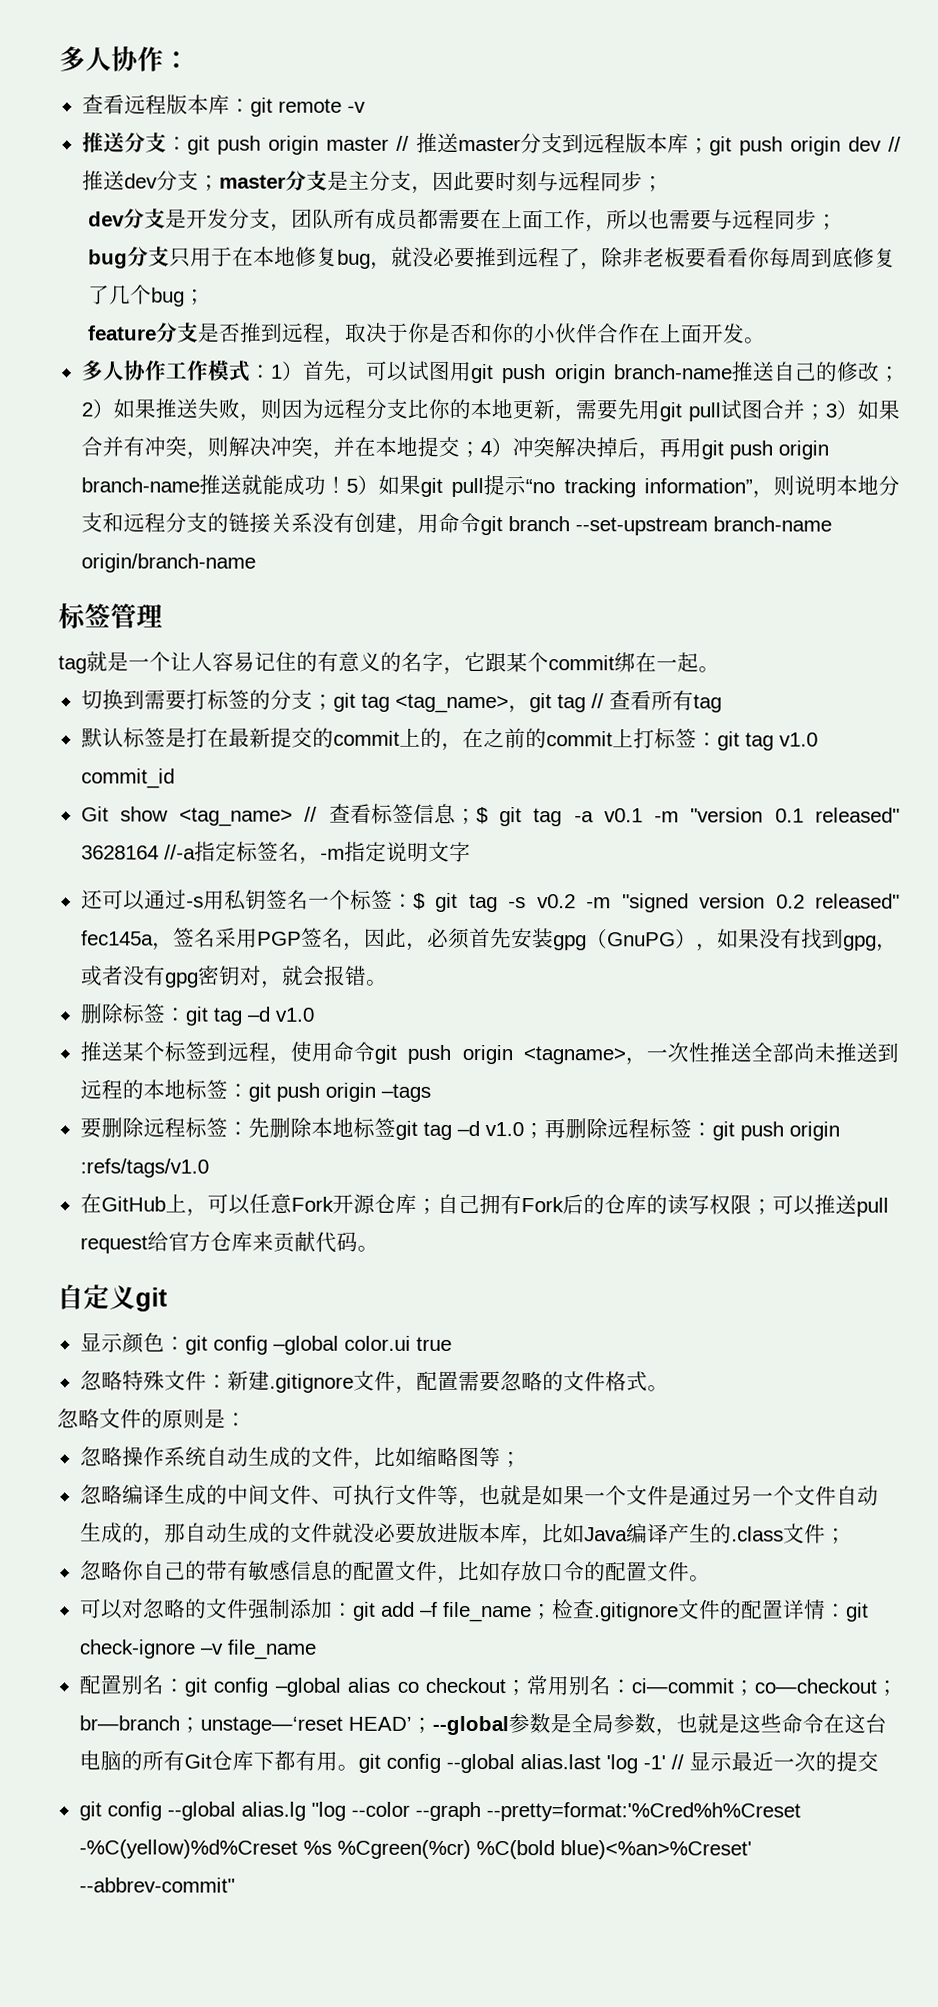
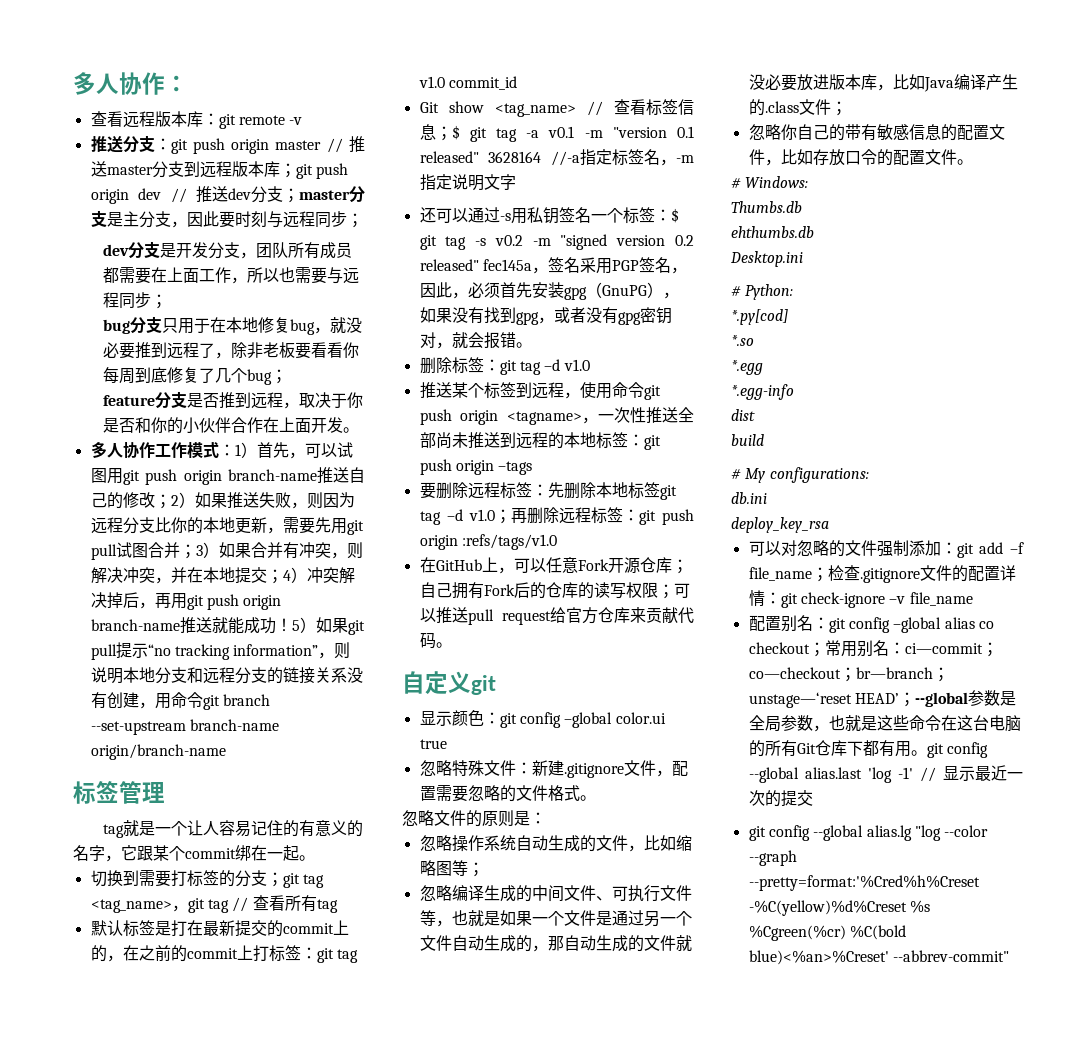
+ # Windows:
+ Thumbs.db
+ ehthumbs.db
+ Desktop.ini
+ # Python:
+ *.py[cod]
+ *.so
+ *.egg
+ *.egg-info
+ dist
+ build
+ # My configurations:
+ db.ini
+ deploy_key_rsa

